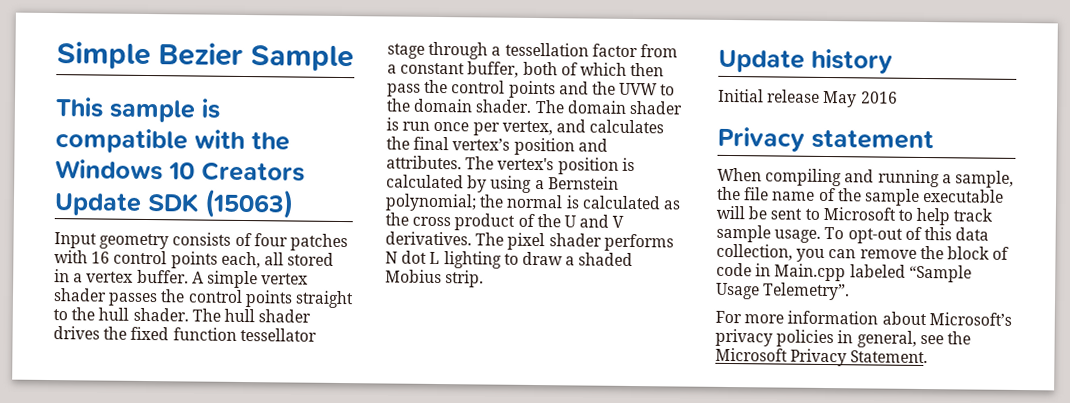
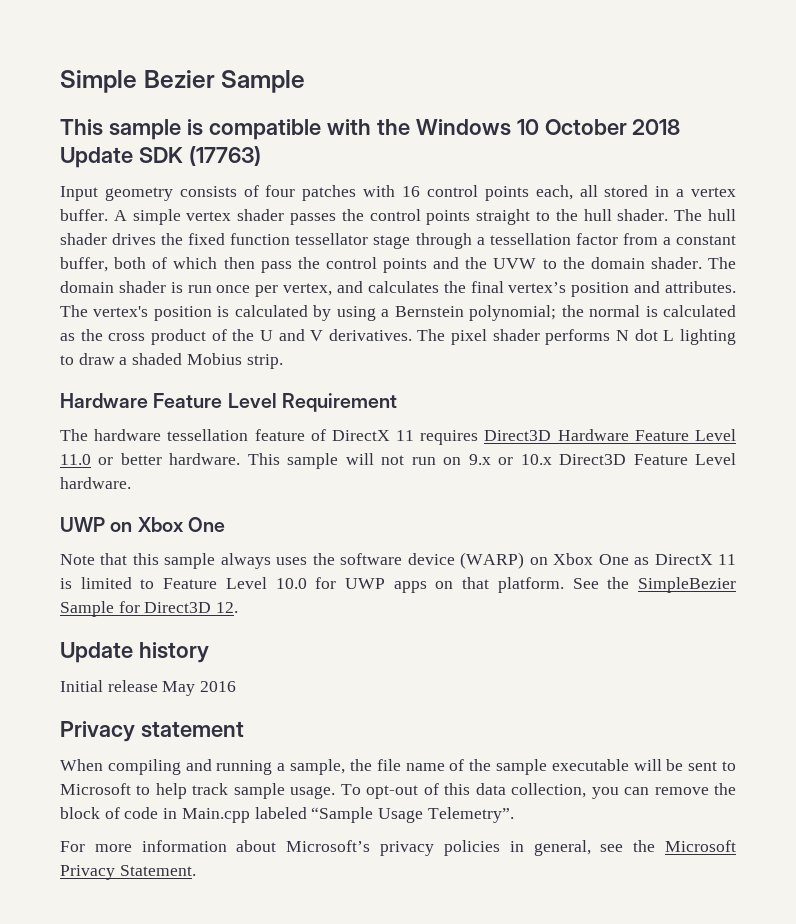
- This sample is compatible with the Windows 10 Creators Update SDK (15063)
+ This sample is compatible with the Windows 10 October 2018 Update SDK (17763)
+ Hardware Feature Level Requirement
+ The hardware tessellation feature of DirectX 11 requires Direct3D Hardware Feature Level 11.0 or better hardware. This sample will not run on 9.x or 10.x Direct3D Feature Level hardware.
+ UWP on Xbox One
+ Note that this sample always uses the software device (WARP) on Xbox One as DirectX 11 is limited to Feature Level 10.0 for UWP apps on that platform. See the SimpleBezier Sample for Direct3D 12.

